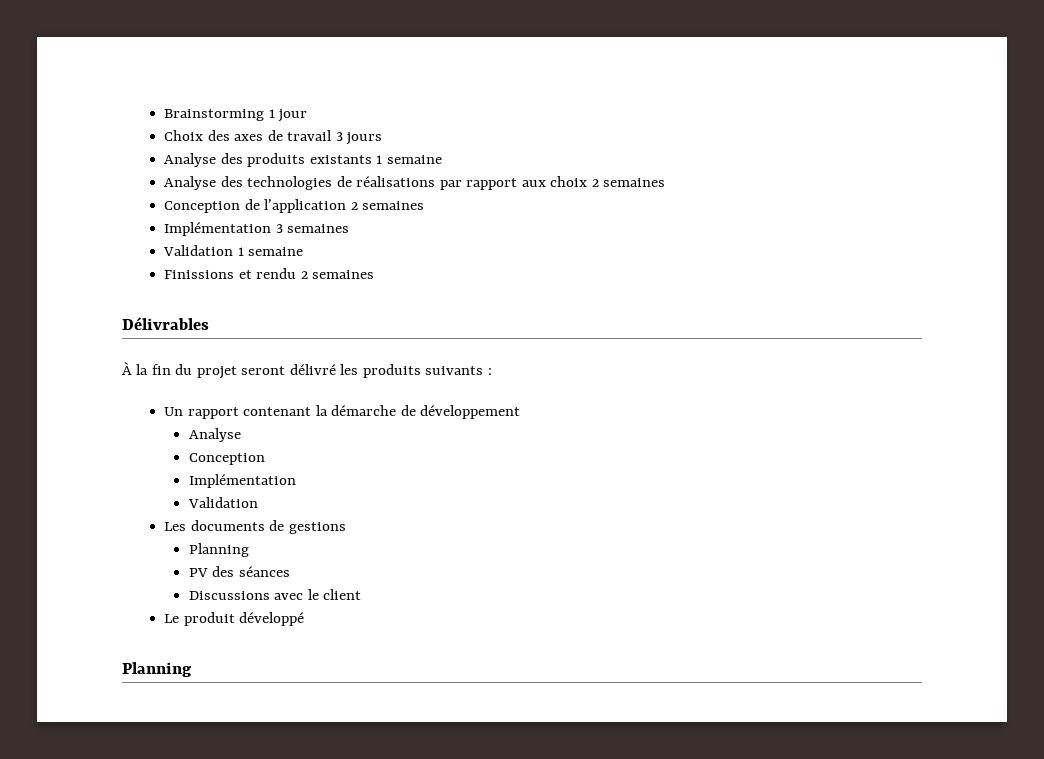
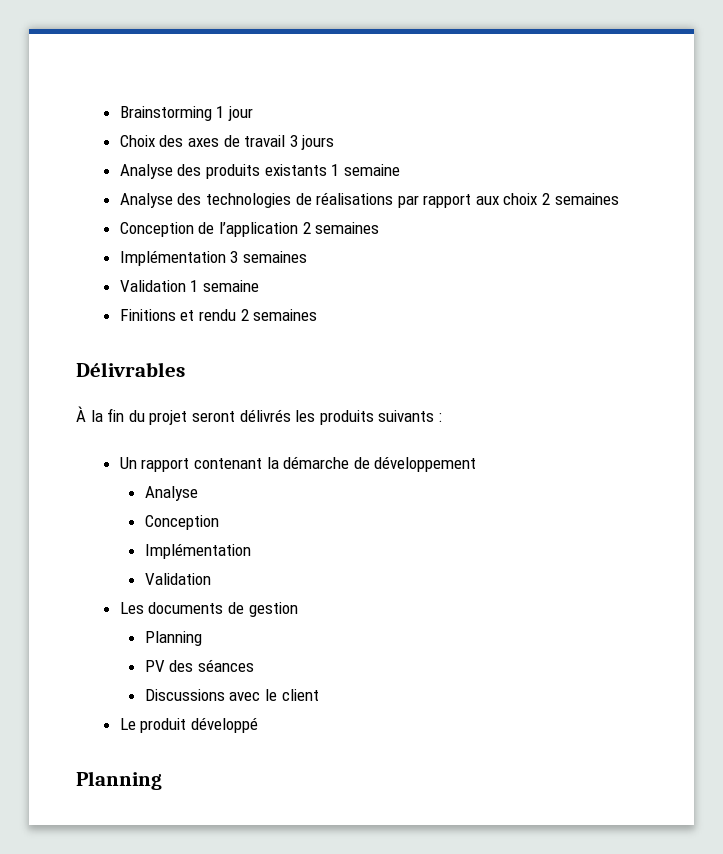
- Finissions et rendu 2 semaines
+ Finitions et rendu 2 semaines
- À la fin du projet seront délivré les produits suivants :
+ À la fin du projet seront délivrés les produits suivants :
- Les documents de gestions
+ Les documents de gestion

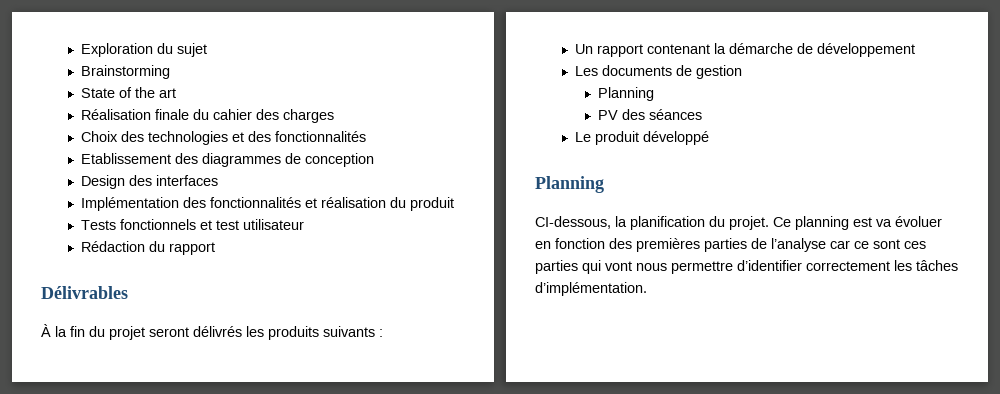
- Brainstorming 1 jour
- Choix des axes de travail 3 jours
- Analyse des produits existants 1 semaine
- Analyse des technologies de réalisations par rapport aux choix 2 semaines
- Conception de l’application 2 semaines
- Implémentation 3 semaines
- Validation 1 semaine
- Finitions et rendu 2 semaines
+ Exploration du sujet
+ Brainstorming
+ State of the art
+ Réalisation finale du cahier des charges
+ Choix des technologies et des fonctionnalités
+ Etablissement des diagrammes de conception
+ Design des interfaces
+ Implémentation des fonctionnalités et réalisation du produit
+ Tests fonctionnels et test utilisateur
+ Rédaction du rapport
  Un rapport contenant la démarche de développement
- Analyse
- Conception
- Implémentation
- Validation
- Discussions avec le client
+ CI-dessous, la planification du projet. Ce planning est va évoluer en fonction des premières parties de l’analyse car ce sont ces parties qui vont nous permettre d’identifier correctement les tâches d’implémentation.

